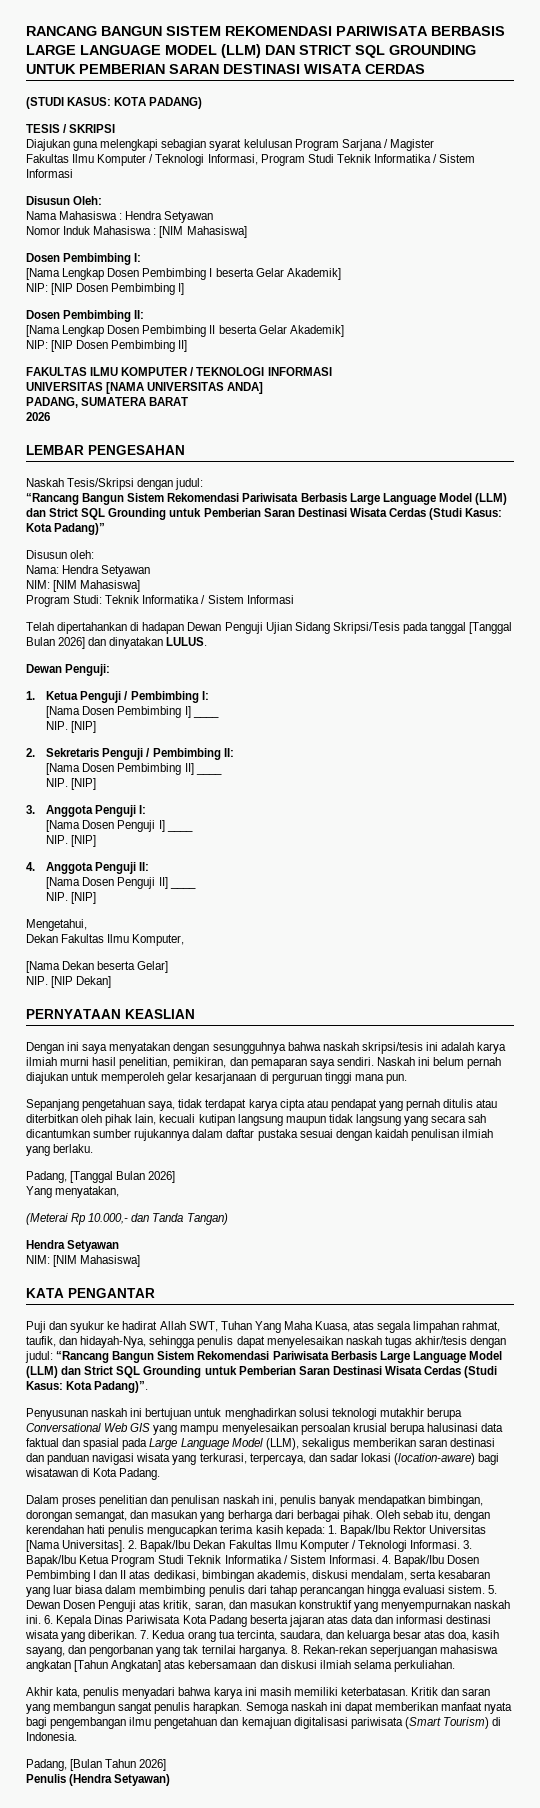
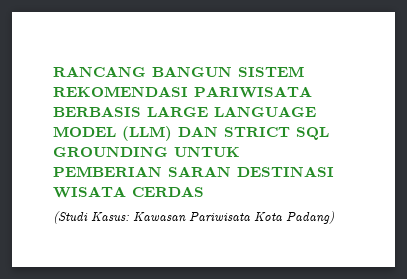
- (STUDI KASUS: KOTA PADANG)
- TESIS / SKRIPSI
- Diajukan guna melengkapi sebagian syarat kelulusan Program Sarjana / Magister
- Fakultas Ilmu Komputer / Teknologi Informasi, Program Studi Teknik Informatika / Sistem Informasi
- Disusun Oleh:
- Nama Mahasiswa : Hendra Setyawan
- Nomor Induk Mahasiswa : [NIM Mahasiswa]
- Dosen Pembimbing I:
- [Nama Lengkap Dosen Pembimbing I beserta Gelar Akademik]
- NIP: [NIP Dosen Pembimbing I]
- Dosen Pembimbing II:
- [Nama Lengkap Dosen Pembimbing II beserta Gelar Akademik]
- NIP: [NIP Dosen Pembimbing II]
- FAKULTAS ILMU KOMPUTER / TEKNOLOGI INFORMASI
- UNIVERSITAS [NAMA UNIVERSITAS ANDA]
- PADANG, SUMATERA BARAT
- 2026
- LEMBAR PENGESAHAN
- Naskah Tesis/Skripsi dengan judul:
- “Rancang Bangun Sistem Rekomendasi Pariwisata Berbasis Large Language Model (LLM) dan Strict SQL Grounding untuk Pemberian Saran Destinasi Wisata Cerdas (Studi Kasus: Kota Padang)”
- Disusun oleh:
- Nama: Hendra Setyawan
- NIM: [NIM Mahasiswa]
- Program Studi: Teknik Informatika / Sistem Informasi
- Telah dipertahankan di hadapan Dewan Penguji Ujian Sidang Skripsi/Tesis pada tanggal [Tanggal Bulan 2026] dan dinyatakan LULUS.
- Dewan Penguji:
- 1. Ketua Penguji / Pembimbing I:
- [Nama Dosen Pembimbing I] ____
- NIP. [NIP]
- 2. Sekretaris Penguji / Pembimbing II:
- [Nama Dosen Pembimbing II] ____
- NIP. [NIP]
- 3. Anggota Penguji I:
- [Nama Dosen Penguji I] ____
- NIP. [NIP]
- 4. Anggota Penguji II:
- [Nama Dosen Penguji II] ____
- NIP. [NIP]
- Mengetahui,
- Dekan Fakultas Ilmu Komputer,
- [Nama Dekan beserta Gelar]
- NIP. [NIP Dekan]
- PERNYATAAN KEASLIAN
- Dengan ini saya menyatakan dengan sesungguhnya bahwa naskah skripsi/tesis ini adalah karya ilmiah murni hasil penelitian, pemikiran, dan pemaparan saya sendiri. Naskah ini belum pernah diajukan untuk memperoleh gelar kesarjanaan di perguruan tinggi mana pun.
- Sepanjang pengetahuan saya, tidak terdapat karya cipta atau pendapat yang pernah ditulis atau diterbitkan oleh pihak lain, kecuali kutipan langsung maupun tidak langsung yang secara sah dicantumkan sumber rujukannya dalam daftar pustaka sesuai dengan kaidah penulisan ilmiah yang berlaku.
- Padang, [Tanggal Bulan 2026]
- Yang menyatakan,
- (Meterai Rp 10.000,- dan Tanda Tangan)
- Hendra Setyawan
- NIM: [NIM Mahasiswa]
- KATA PENGANTAR
- Puji dan syukur ke hadirat Allah SWT, Tuhan Yang Maha Kuasa, atas segala limpahan rahmat, taufik, dan hidayah-Nya, sehingga penulis dapat menyelesaikan naskah tugas akhir/tesis dengan judul: “Rancang Bangun Sistem Rekomendasi Pariwisata Berbasis Large Language Model (LLM) dan Strict SQL Grounding untuk Pemberian Saran Destinasi Wisata Cerdas (Studi Kasus: Kota Padang)”.
- Penyusunan naskah ini bertujuan untuk menghadirkan solusi teknologi mutakhir berupa Conversational Web GIS yang mampu menyelesaikan persoalan krusial berupa halusinasi data faktual dan spasial pada Large Language Model (LLM), sekaligus memberikan saran destinasi dan panduan navigasi wisata yang terkurasi, terpercaya, dan sadar lokasi (location-aware) bagi wisatawan di Kota Padang.
- Dalam proses penelitian dan penulisan naskah ini, penulis banyak mendapatkan bimbingan, dorongan semangat, dan masukan yang berharga dari berbagai pihak. Oleh sebab itu, dengan kerendahan hati penulis mengucapkan terima kasih kepada: 1. Bapak/Ibu Rektor Universitas [Nama Universitas]. 2. Bapak/Ibu Dekan Fakultas Ilmu Komputer / Teknologi Informasi. 3. Bapak/Ibu Ketua Program Studi Teknik Informatika / Sistem Informasi. 4. Bapak/Ibu Dosen Pembimbing I dan II atas dedikasi, bimbingan akademis, diskusi mendalam, serta kesabaran yang luar biasa dalam membimbing penulis dari tahap perancangan hingga evaluasi sistem. 5. Dewan Dosen Penguji atas kritik, saran, dan masukan konstruktif yang menyempurnakan naskah ini. 6. Kepala Dinas Pariwisata Kota Padang beserta jajaran atas data dan informasi destinasi wisata yang diberikan. 7. Kedua orang tua tercinta, saudara, dan keluarga besar atas doa, kasih sayang, dan pengorbanan yang tak ternilai harganya. 8. Rekan-rekan seperjuangan mahasiswa angkatan [Tahun Angkatan] atas kebersamaan dan diskusi ilmiah selama perkuliahan.
- Akhir kata, penulis menyadari bahwa karya ini masih memiliki keterbatasan. Kritik dan saran yang membangun sangat penulis harapkan. Semoga naskah ini dapat memberikan manfaat nyata bagi pengembangan ilmu pengetahuan dan kemajuan digitalisasi pariwisata (Smart Tourism) di Indonesia.
- Padang, [Bulan Tahun 2026]
- Penulis (Hendra Setyawan)
+ (Studi Kasus: Kawasan Pariwisata Kota Padang)

